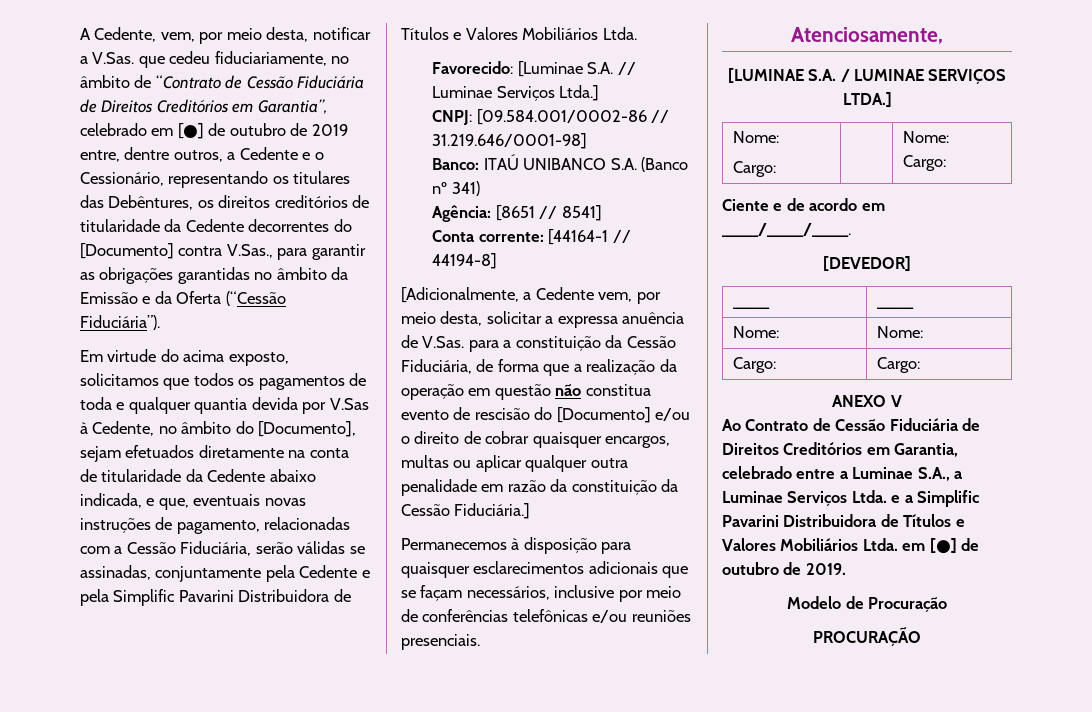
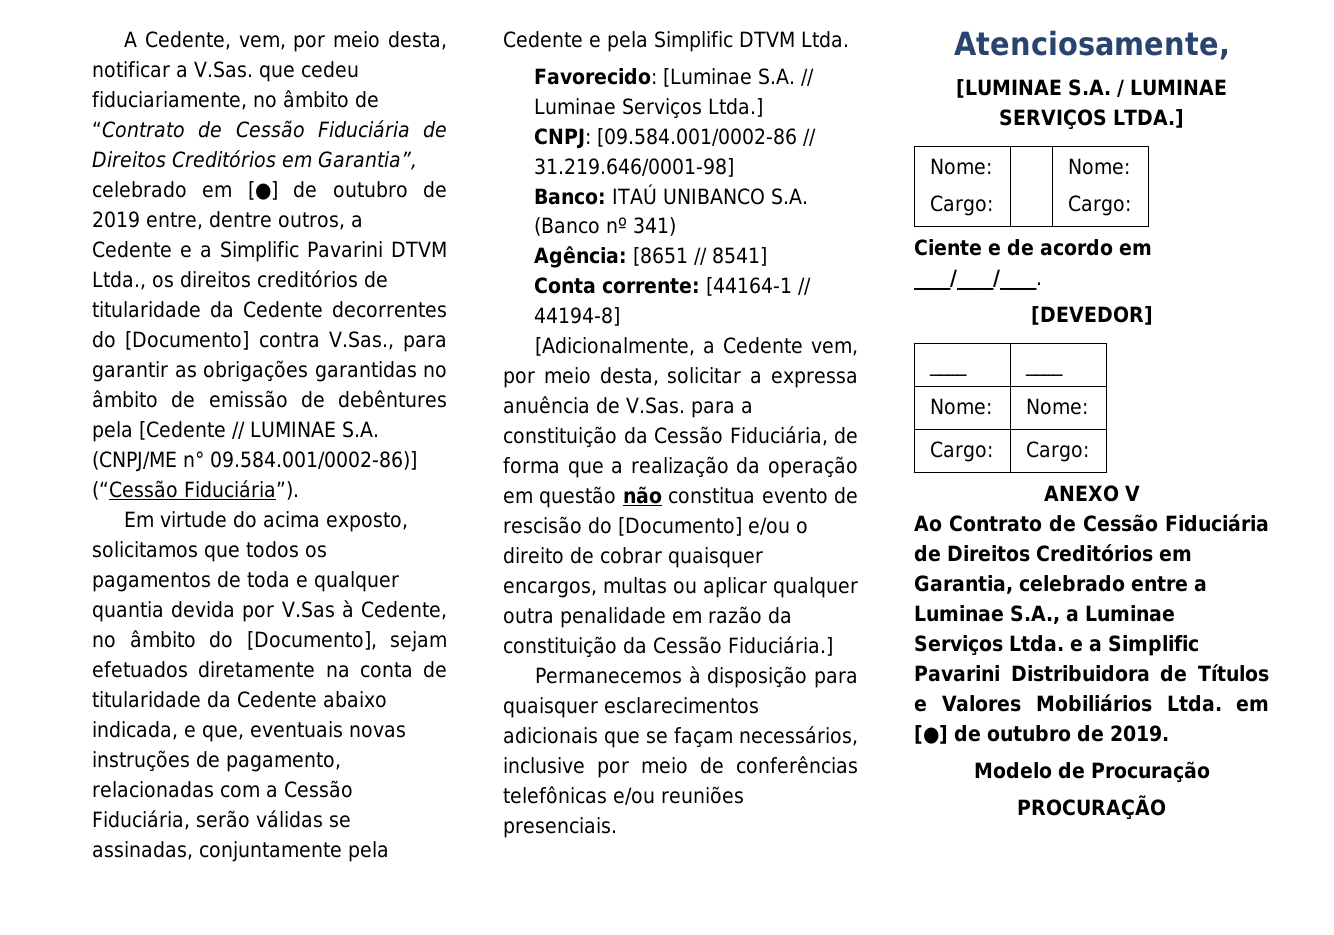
- A Cedente, vem, por meio desta, notificar a V.Sas. que cedeu fiduciariamente, no âmbito de “Contrato de Cessão Fiduciária de Direitos Creditórios em Garantia”, celebrado em [●] de outubro de 2019 entre, dentre outros, a Cedente e o Cessionário, representando os titulares das Debêntures, os direitos creditórios de titularidade da Cedente decorrentes do [Documento] contra V.Sas., para garantir as obrigações garantidas no âmbito da Emissão e da Oferta (“Cessão Fiduciária”).
+ A Cedente, vem, por meio desta, notificar a V.Sas. que cedeu fiduciariamente, no âmbito de “Contrato de Cessão Fiduciária de Direitos Creditórios em Garantia”, celebrado em [●] de outubro de 2019 entre, dentre outros, a Cedente e a Simplific Pavarini DTVM Ltda., os direitos creditórios de titularidade da Cedente decorrentes do [Documento] contra V.Sas., para garantir as obrigações garantidas no âmbito de emissão de debêntures pela [Cedente // LUMINAE S.A. (CNPJ/ME n° 09.584.001/0002-86)] (“Cessão Fiduciária”).
- Em virtude do acima exposto, solicitamos que todos os pagamentos de toda e qualquer quantia devida por V.Sas à Cedente, no âmbito do [Documento], sejam efetuados diretamente na conta de titularidade da Cedente abaixo indicada, e que, eventuais novas instruções de pagamento, relacionadas com a Cessão Fiduciária, serão válidas se assinadas, conjuntamente pela Cedente e pela Simplific Pavarini Distribuidora de Títulos e Valores Mobiliários Ltda.
+ Em virtude do acima exposto, solicitamos que todos os pagamentos de toda e qualquer quantia devida por V.Sas à Cedente, no âmbito do [Documento], sejam efetuados diretamente na conta de titularidade da Cedente abaixo indicada, e que, eventuais novas instruções de pagamento, relacionadas com a Cessão Fiduciária, serão válidas se assinadas, conjuntamente pela Cedente e pela Simplific DTVM Ltda.

